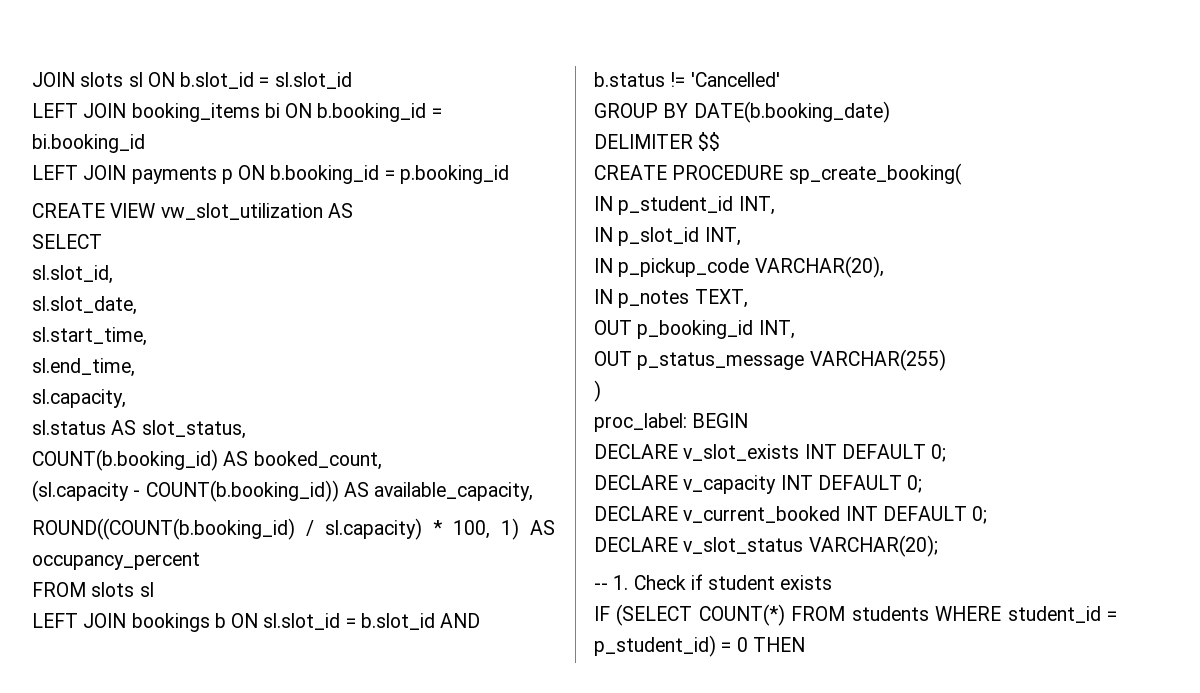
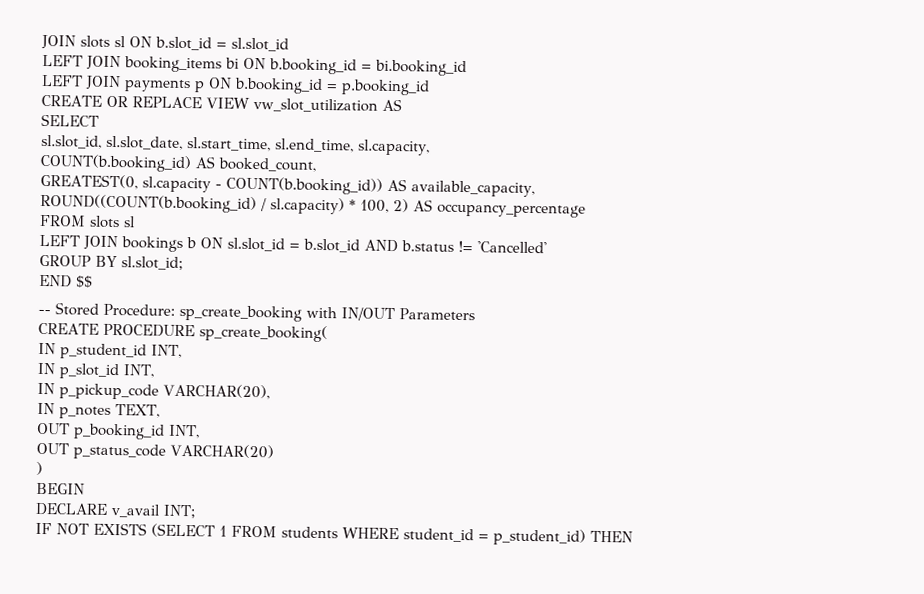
- CREATE VIEW vw_slot_utilization AS
+ CREATE OR REPLACE VIEW vw_slot_utilization AS
- sl.slot_id,
- sl.slot_date,
- sl.start_time,
- sl.end_time,
- sl.capacity,
+ sl.slot_id, sl.slot_date, sl.start_time, sl.end_time, sl.capacity,
- sl.status AS slot_status,
- (sl.capacity - COUNT(b.booking_id)) AS available_capacity,
+ GREATEST(0, sl.capacity - COUNT(b.booking_id)) AS available_capacity,
- ROUND((COUNT(b.booking_id) / sl.capacity) * 100, 1) AS occupancy_percent
+ ROUND((COUNT(b.booking_id) / sl.capacity) * 100, 2) AS occupancy_percentage
- GROUP BY DATE(b.booking_date)
- DELIMITER $$
+ GROUP BY sl.slot_id;
+ END $$
+ -- Stored Procedure: sp_create_booking with IN/OUT Parameters
- OUT p_status_message VARCHAR(255)
+ OUT p_status_code VARCHAR(20)
- proc_label: BEGIN
+ BEGIN
- DECLARE v_slot_exists INT DEFAULT 0;
- DECLARE v_capacity INT DEFAULT 0;
- DECLARE v_current_booked INT DEFAULT 0;
- DECLARE v_slot_status VARCHAR(20);
- -- 1. Check if student exists
- IF (SELECT COUNT(*) FROM students WHERE student_id = p_student_id) = 0 THEN
+ DECLARE v_avail INT;
+ IF NOT EXISTS (SELECT 1 FROM students WHERE student_id = p_student_id) THEN

